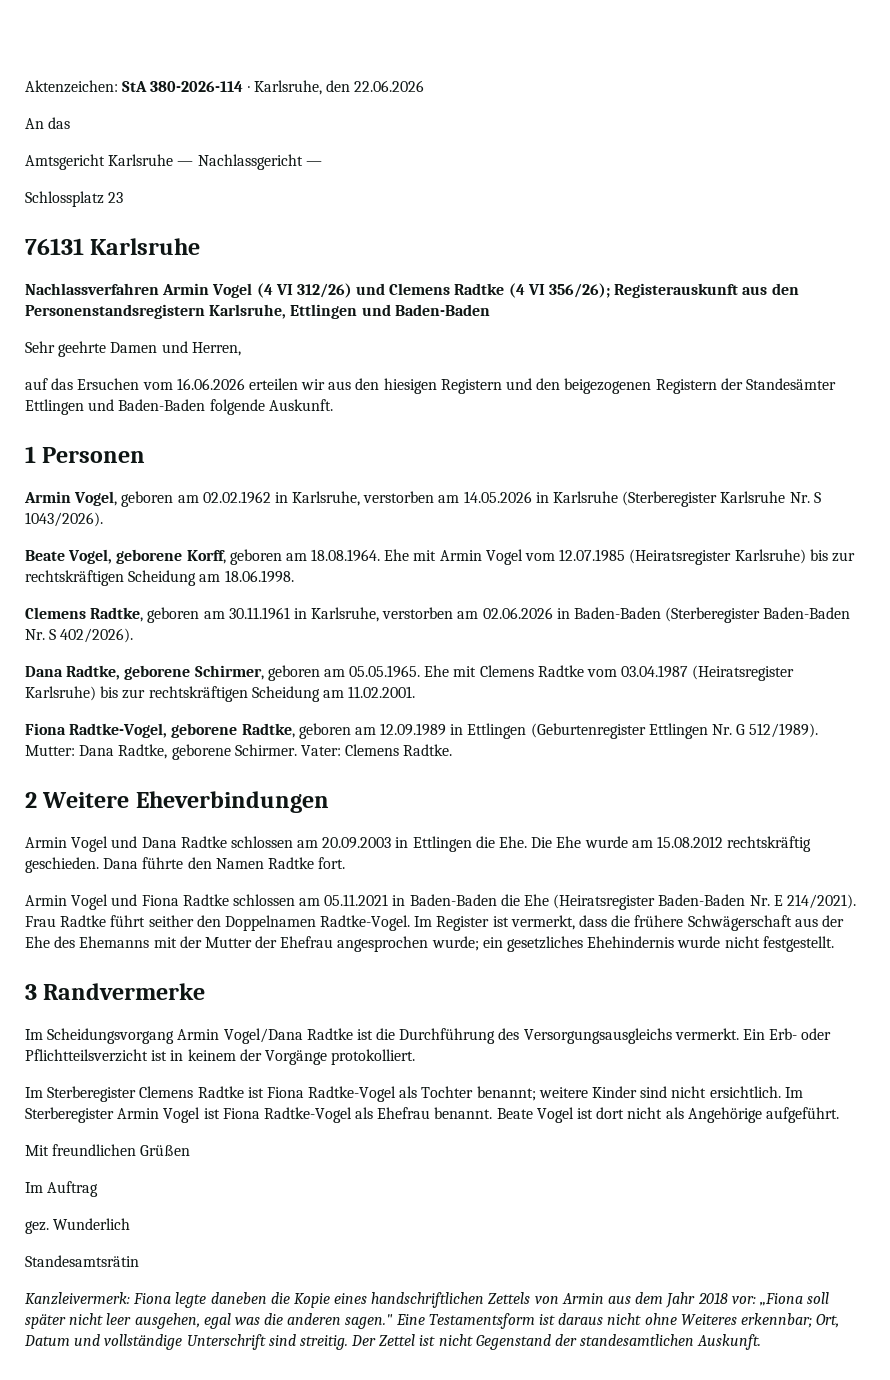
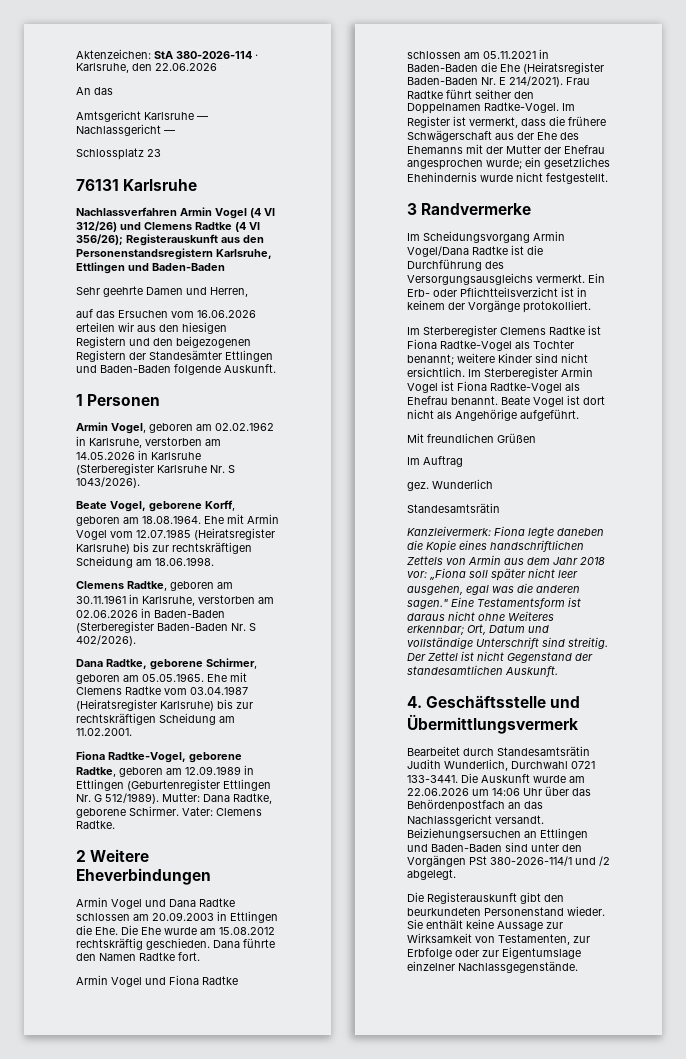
+ 4. Geschäftsstelle und Übermittlungsvermerk
+ Bearbeitet durch Standesamtsrätin Judith Wunderlich, Durchwahl 0721 133-3441. Die Auskunft wurde am 22.06.2026 um 14:06 Uhr über das Behördenpostfach an das Nachlassgericht versandt. Beiziehungsersuchen an Ettlingen und Baden-Baden sind unter den Vorgängen PSt 380-2026-114/1 und /2 abgelegt.
+ Die Registerauskunft gibt den beurkundeten Personenstand wieder. Sie enthält keine Aussage zur Wirksamkeit von Testamenten, zur Erbfolge oder zur Eigentumslage einzelner Nachlassgegenstände.

